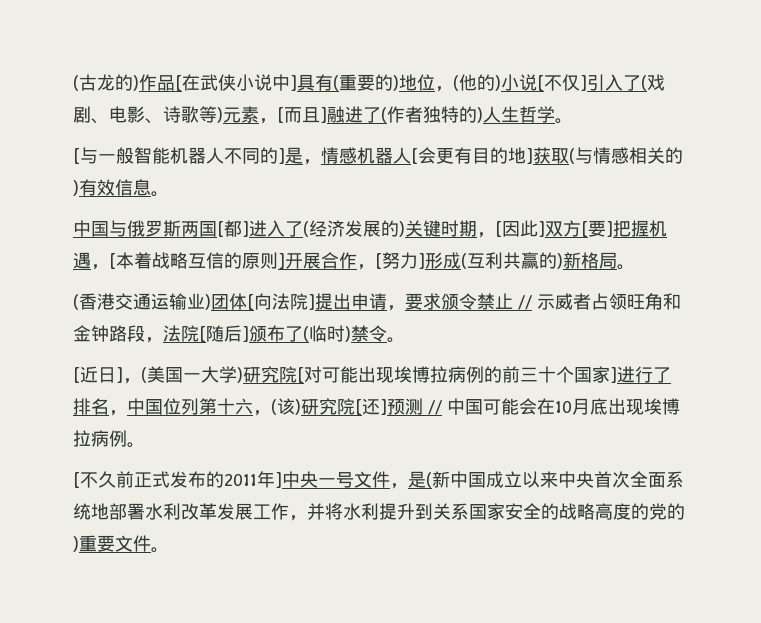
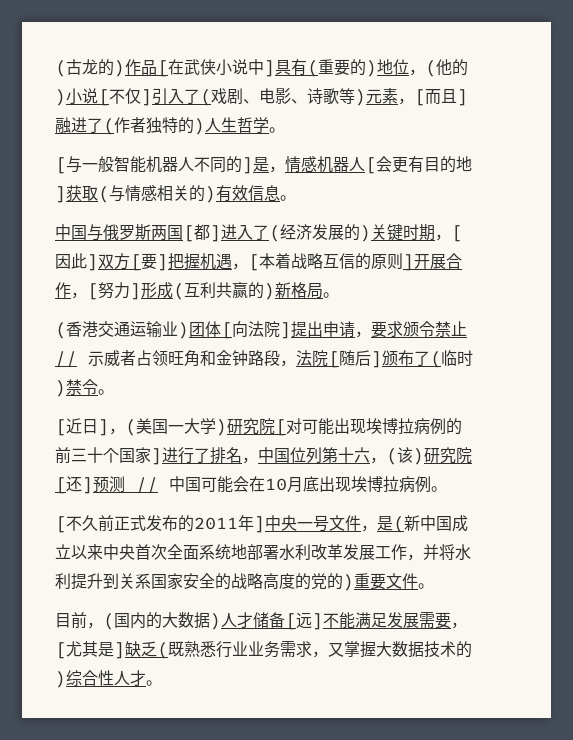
+ 目前，(国内的大数据)人才储备[远]不能满足发展需要，[尤其是]缺乏(既熟悉行业业务需求，又掌握大数据技术的)综合性人才。

